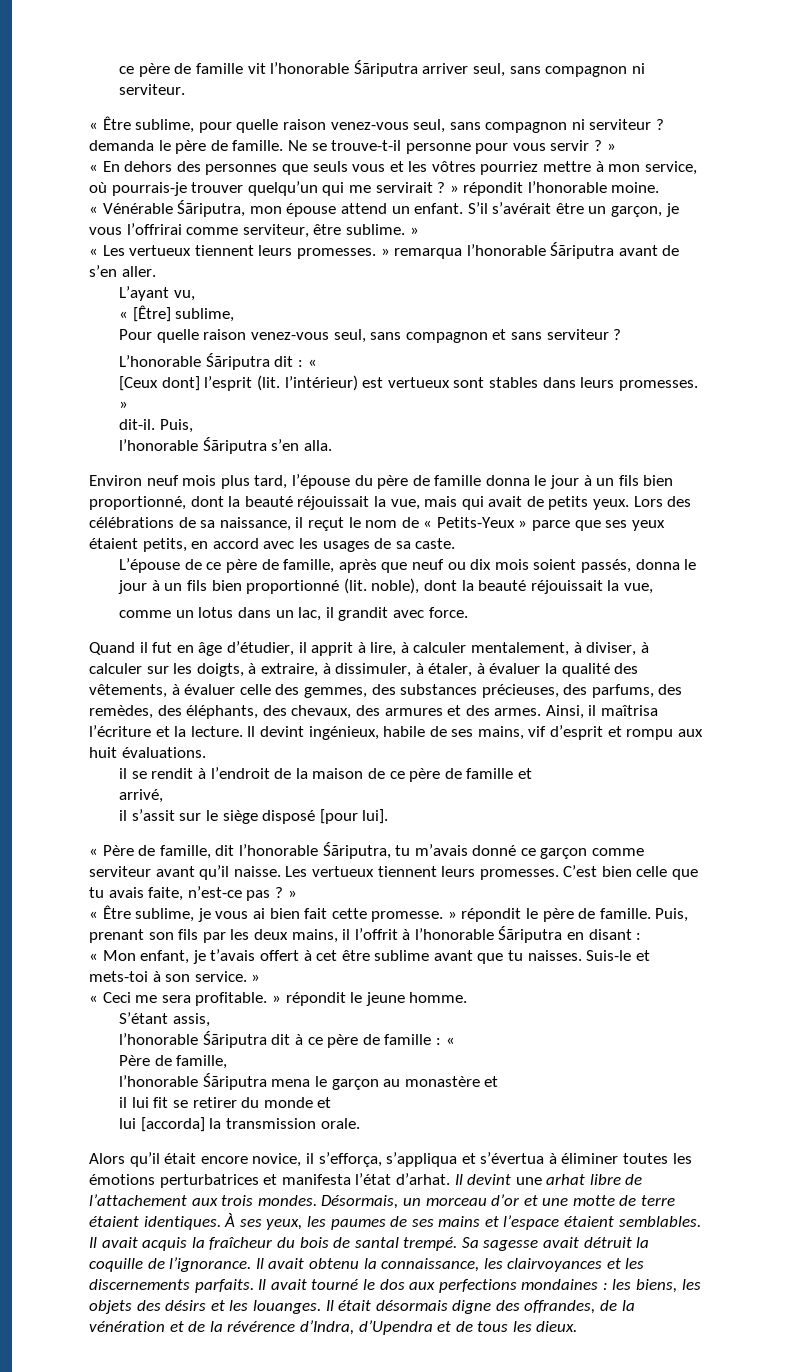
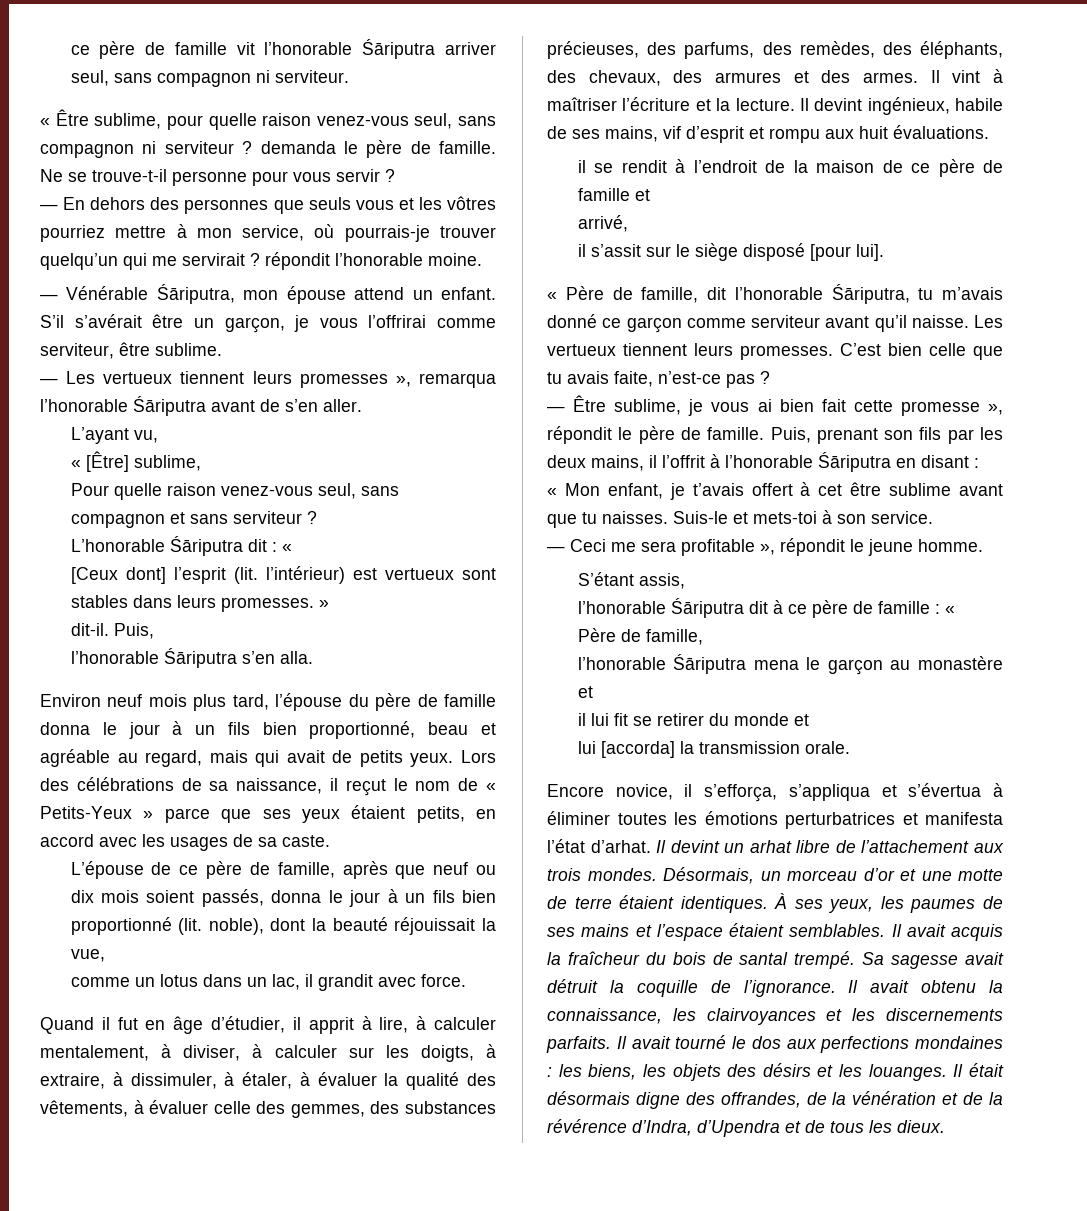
- Ne se trouve-t-il personne pour vous servir ? »
- « En dehors des personnes que seuls vous et les vôtres pourriez mettre à mon service, où pourrais-je trouver quelqu’un qui me servirait ? » répondit l’honorable moine.
+ Ne se trouve-t-il personne pour vous servir ?
+ — En dehors des personnes que seuls vous et les vôtres pourriez mettre à mon service, où pourrais-je trouver quelqu’un qui me servirait ? répondit l’honorable moine.
- « Vénérable Śāriputra, mon épouse attend un enfant.
+ — Vénérable Śāriputra, mon épouse attend un enfant.
- S’il s’avérait être un garçon, je vous l’offrirai comme serviteur, être sublime. »
- « Les vertueux tiennent leurs promesses. » remarqua l’honorable Śāriputra avant de s’en aller.
+ S’il s’avérait être un garçon, je vous l’offrirai comme serviteur, être sublime.
+ — Les vertueux tiennent leurs promesses », remarqua l’honorable Śāriputra avant de s’en aller.
- Environ neuf mois plus tard, l’épouse du père de famille donna le jour à un fils bien proportionné, dont la beauté réjouissait la vue, mais qui avait de petits yeux.
+ Environ neuf mois plus tard, l’épouse du père de famille donna le jour à un fils bien proportionné, beau et agréable au regard, mais qui avait de petits yeux.
- Ainsi, il maîtrisa l’écriture et la lecture.
+ Il vint à maîtriser l’écriture et la lecture.
- C’est bien celle que tu avais faite, n’est-ce pas ? »
- « Être sublime, je vous ai bien fait cette promesse. » répondit le père de famille.
+ C’est bien celle que tu avais faite, n’est-ce pas ?
+ — Être sublime, je vous ai bien fait cette promesse », répondit le père de famille.
- Suis-le et mets-toi à son service. »
- « Ceci me sera profitable. » répondit le jeune homme.
+ Suis-le et mets-toi à son service.
+ — Ceci me sera profitable », répondit le jeune homme.
- Alors qu’il était encore novice, il s’efforça, s’appliqua et s’évertua à éliminer toutes les émotions perturbatrices et manifesta l’état d’arhat.
+ Encore novice, il s’efforça, s’appliqua et s’évertua à éliminer toutes les émotions perturbatrices et manifesta l’état d’arhat.
- Il devint une arhat libre de l’attachement aux trois mondes.
+ Il devint un arhat libre de l’attachement aux trois mondes.

